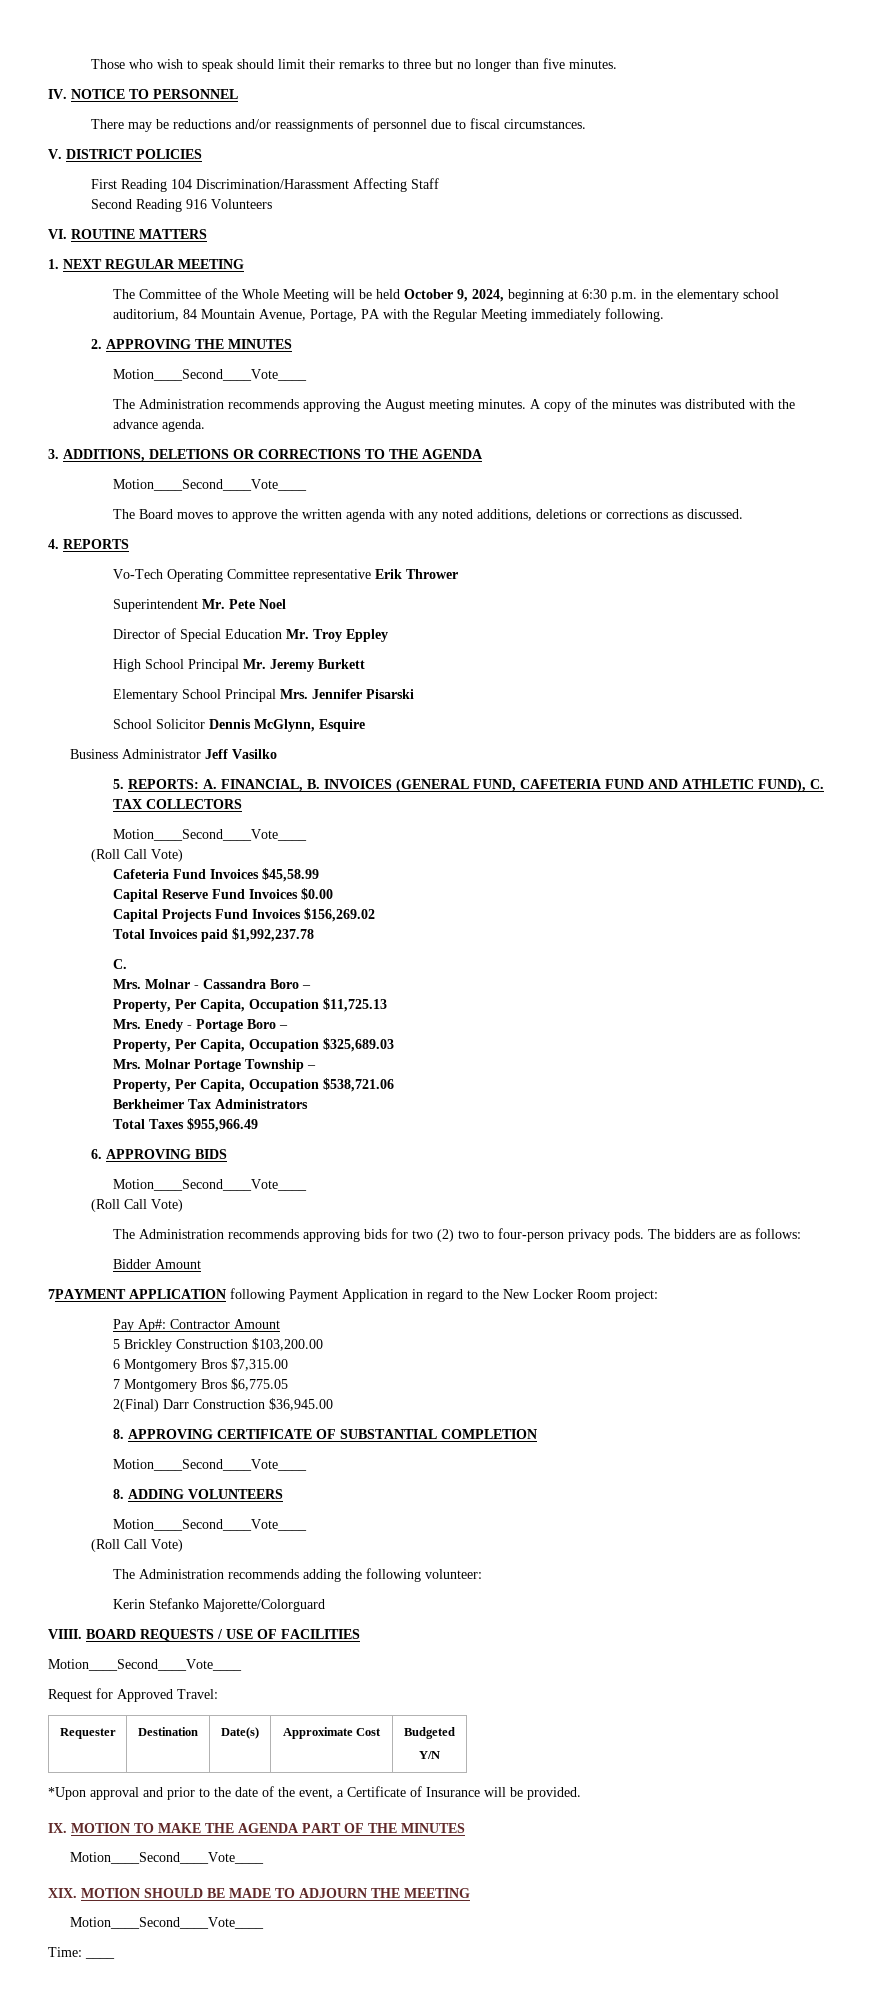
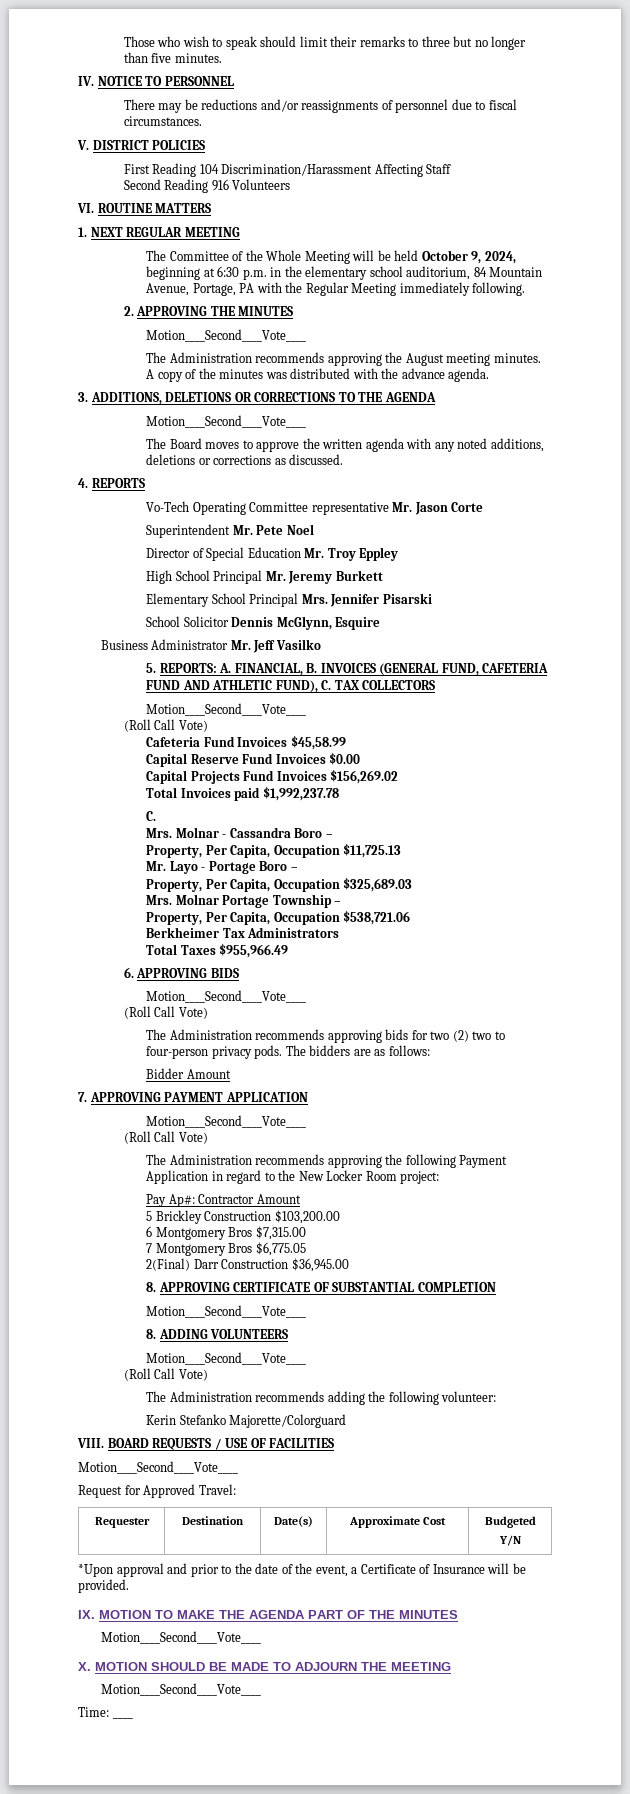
- Vo-Tech Operating Committee representative Erik Thrower
+ Vo-Tech Operating Committee representative Mr. Jason Corte
- Business Administrator Jeff Vasilko
+ Business Administrator Mr. Jeff Vasilko
- Mrs. Enedy - Portage Boro –
+ Mr. Layo - Portage Boro –
- 7PAYMENT APPLICATION following Payment Application in regard to the New Locker Room project:
+ 7. APPROVING PAYMENT APPLICATION
+ Motion____Second____Vote____
+ (Roll Call Vote)
+ The Administration recommends approving the following Payment Application in regard to the New Locker Room project:
- VIIII.
+ VIII.
- XIX. MOTION SHOULD BE MADE TO ADJOURN THE MEETING
+ X. MOTION SHOULD BE MADE TO ADJOURN THE MEETING

